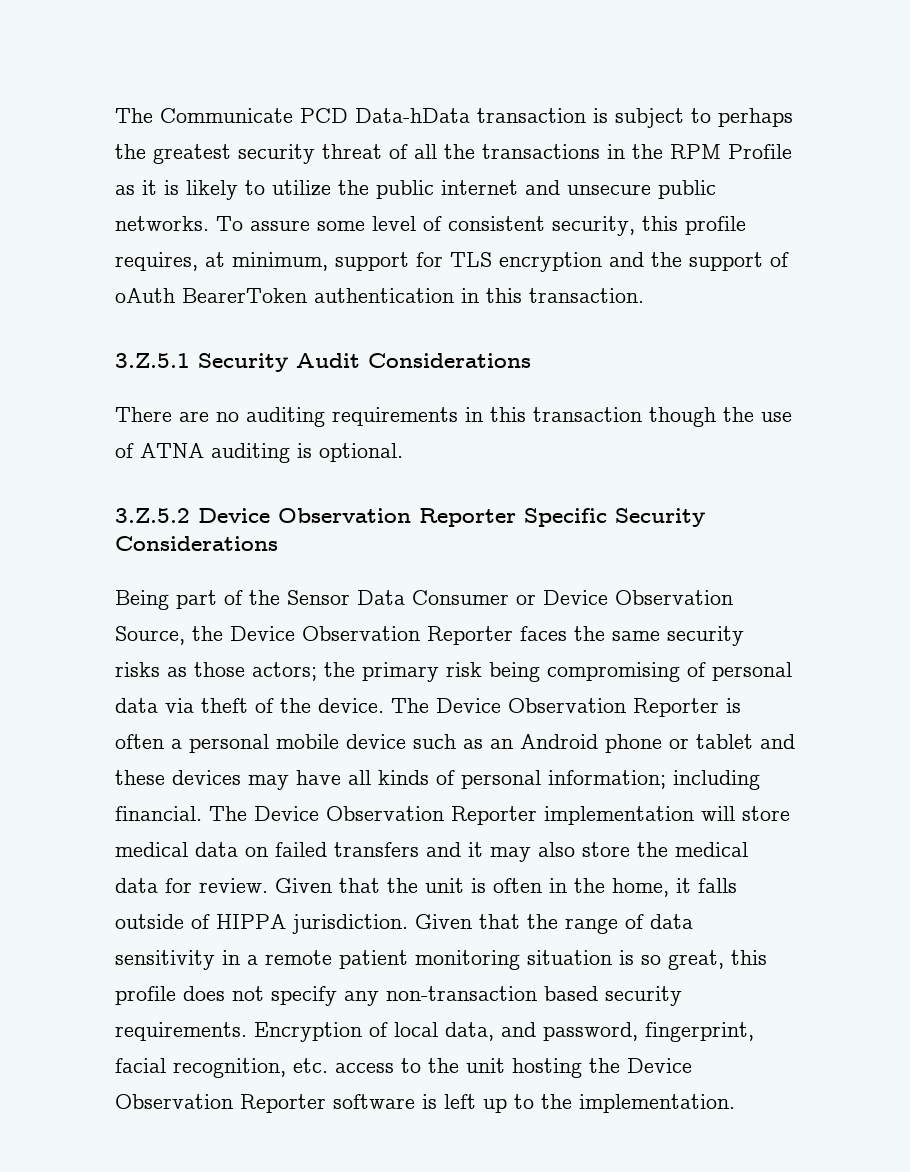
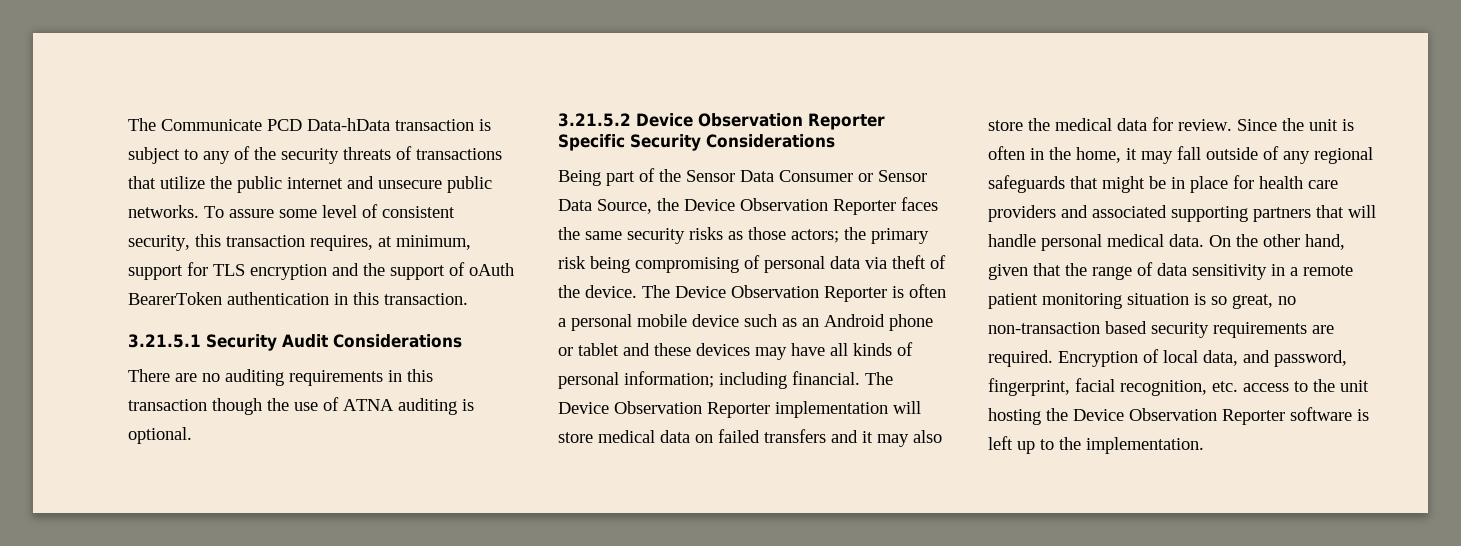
- The Communicate PCD Data-hData transaction is subject to perhaps the greatest security threat of all the transactions in the RPM Profile as it is likely to utilize the public internet and unsecure public networks.
+ The Communicate PCD Data-hData transaction is subject to any of the security threats of transactions that utilize the public internet and unsecure public networks.
- To assure some level of consistent security, this profile requires, at minimum, support for TLS encryption and the support of oAuth BearerToken authentication in this transaction.
+ To assure some level of consistent security, this transaction requires, at minimum, support for TLS encryption and the support of oAuth BearerToken authentication in this transaction.
- 3.Z.5.1 Security Audit Considerations
+ 3.21.5.1 Security Audit Considerations
- 3.Z.5.2 Device Observation Reporter Specific Security Considerations
+ 3.21.5.2 Device Observation Reporter Specific Security Considerations
- Being part of the Sensor Data Consumer or Device Observation Source, the Device Observation Reporter faces the same security risks as those actors; the primary risk being compromising of personal data via theft of the device.
+ Being part of the Sensor Data Consumer or Sensor Data Source, the Device Observation Reporter faces the same security risks as those actors; the primary risk being compromising of personal data via theft of the device.
- Given that the unit is often in the home, it falls outside of HIPPA jurisdiction. Given that the range of data sensitivity in a remote patient monitoring situation is so great, this profile does not specify any non-transaction based security requirements.
+ Since the unit is often in the home, it may fall outside of any regional safeguards that might be in place for health care providers and associated supporting partners that will handle personal medical data. On the other hand, given that the range of data sensitivity in a remote patient monitoring situation is so great, no non-transaction based security requirements are required.

